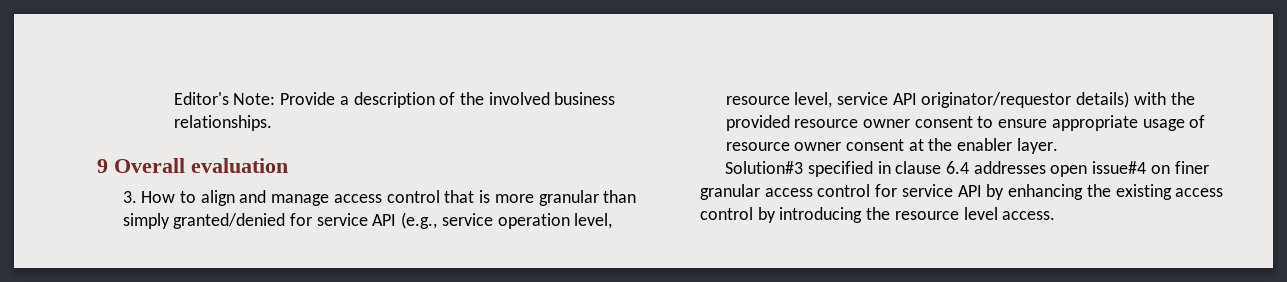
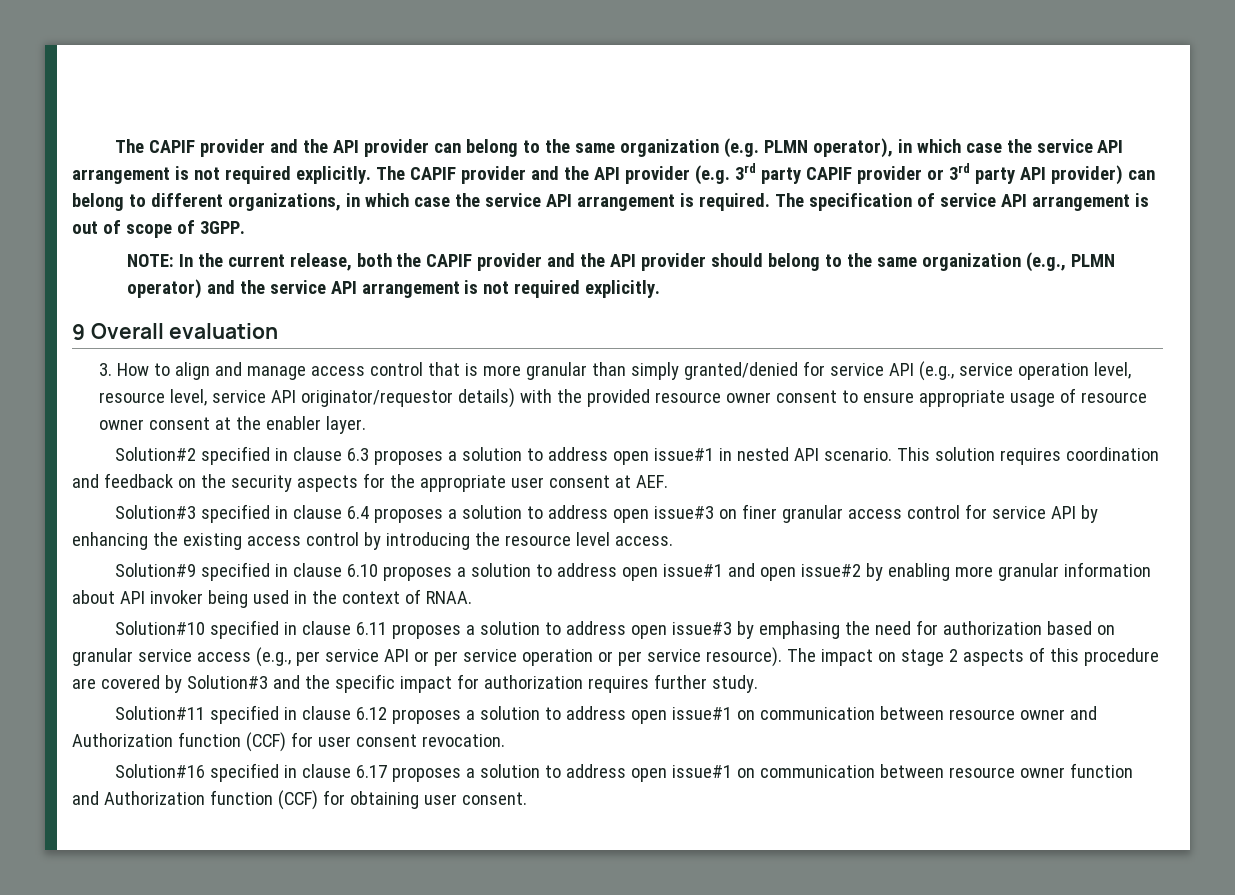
- Editor's Note: Provide a description of the involved business relationships.
+ The CAPIF provider and the API provider can belong to the same organization (e.g. PLMN operator), in which case the service API arrangement is not required explicitly. The CAPIF provider and the API provider (e.g. 3rd party CAPIF provider or 3rd party API provider) can belong to different organizations, in which case the service API arrangement is required. The specification of service API arrangement is out of scope of 3GPP.
+ NOTE: In the current release, both the CAPIF provider and the API provider should belong to the same organization (e.g., PLMN operator) and the service API arrangement is not required explicitly.
+ Solution#2 specified in clause 6.3 proposes a solution to address open issue#1 in nested API scenario. This solution requires coordination and feedback on the security aspects for the appropriate user consent at AEF.
- Solution#3 specified in clause 6.4 addresses open issue#4 on finer granular access control for service API by enhancing the existing access control by introducing the resource level access.
+ Solution#3 specified in clause 6.4 proposes a solution to address open issue#3 on finer granular access control for service API by enhancing the existing access control by introducing the resource level access.
+ Solution#9 specified in clause 6.10 proposes a solution to address open issue#1 and open issue#2 by enabling more granular information about API invoker being used in the context of RNAA.
+ Solution#10 specified in clause 6.11 proposes a solution to address open issue#3 by emphasing the need for authorization based on granular service access (e.g., per service API or per service operation or per service resource). The impact on stage 2 aspects of this procedure are covered by Solution#3 and the specific impact for authorization requires further study.
+ Solution#11 specified in clause 6.12 proposes a solution to address open issue#1 on communication between resource owner and Authorization function (CCF) for user consent revocation.
+ Solution#16 specified in clause 6.17 proposes a solution to address open issue#1 on communication between resource owner function and Authorization function (CCF) for obtaining user consent.

